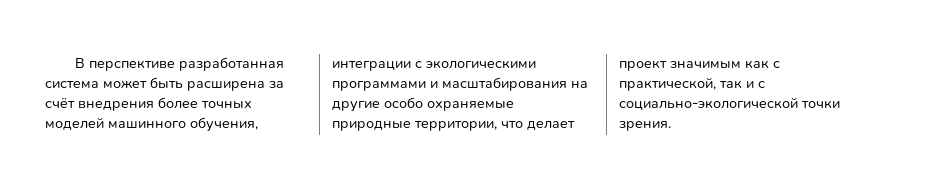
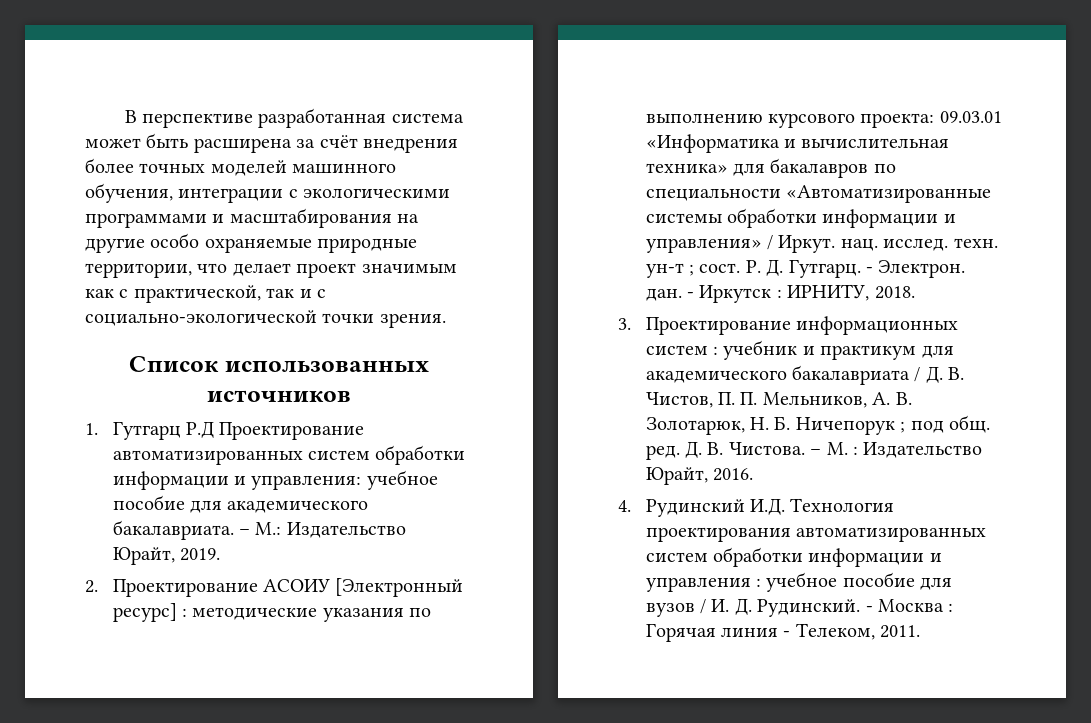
+ Список использованных источников
+ 1. Гутгарц Р.Д Проектирование автоматизированных систем обработки информации и управления: учебное пособие для академического бакалавриата. – М.: Издательство Юрайт, 2019.
+ 2. Проектирование АСОИУ [Электронный ресурс] : методические указания по выполнению курсового проекта: 09.03.01 «Информатика и вычислительная техника» для бакалавров по специальности «Автоматизированные системы обработки информации и управления» / Иркут. нац. исслед. техн. ун-т ; сост. Р. Д. Гутгарц. - Электрон. дан. - Иркутск : ИРНИТУ, 2018.
+ 3. Проектирование информационных систем : учебник и практикум для академического бакалавриата / Д. В. Чистов, П. П. Мельников, А. В. Золотарюк, Н. Б. Ничепорук ; под общ. ред. Д. В. Чистова. – М. : Издательство Юрайт, 2016.
+ 4. Рудинский И.Д. Технология проектирования автоматизированных систем обработки информации и управления : учебное пособие для вузов / И. Д. Рудинский. - Москва : Горячая линия - Телеком, 2011.

